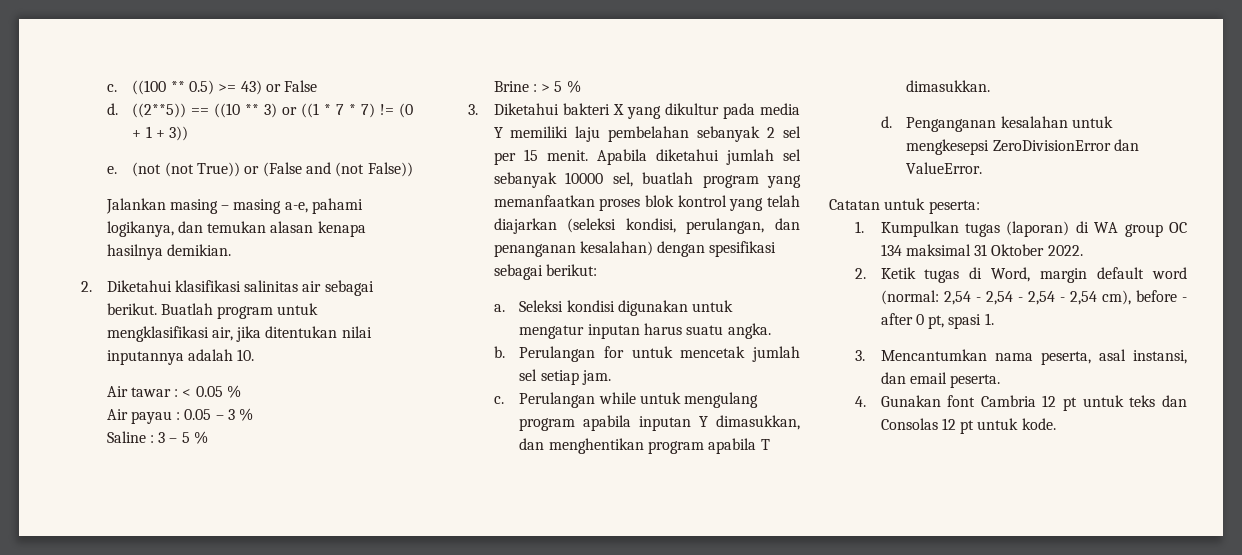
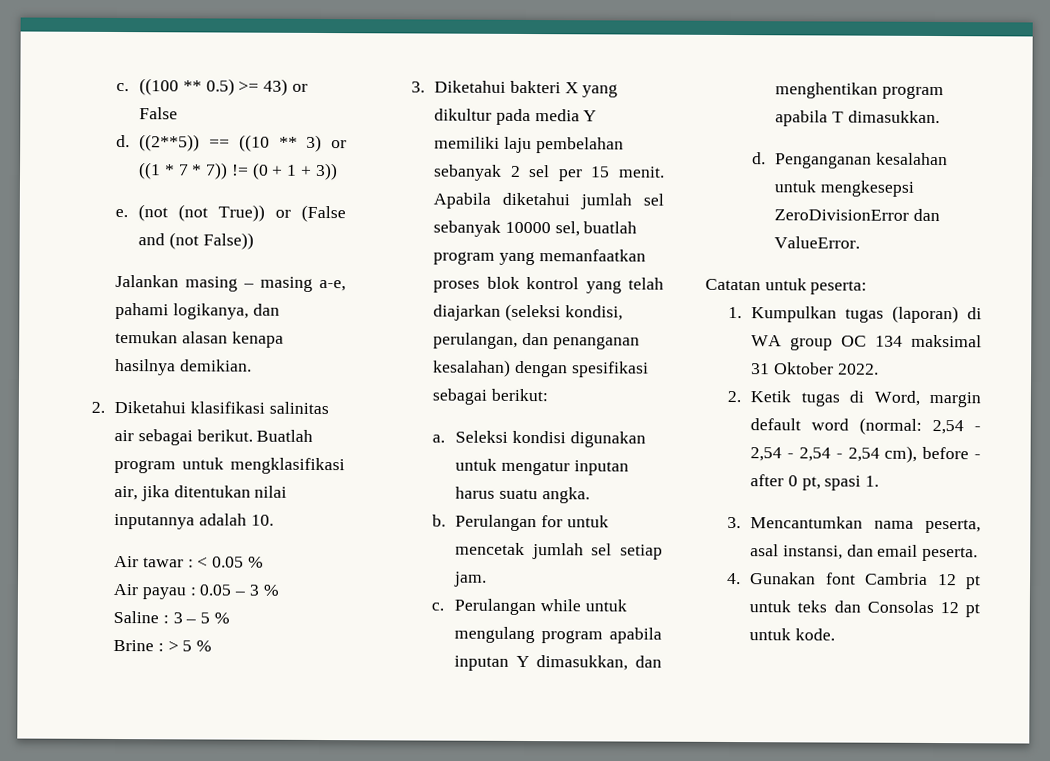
- ((2**5)) == ((10 ** 3) or ((1 * 7 * 7) != (0 + 1 + 3))
+ ((2**5)) == ((10 ** 3) or ((1 * 7 * 7)) != (0 + 1 + 3))

